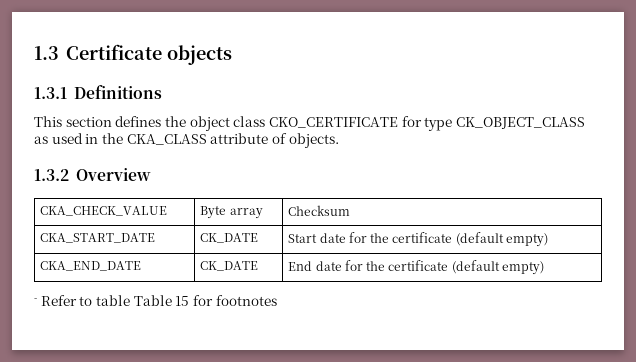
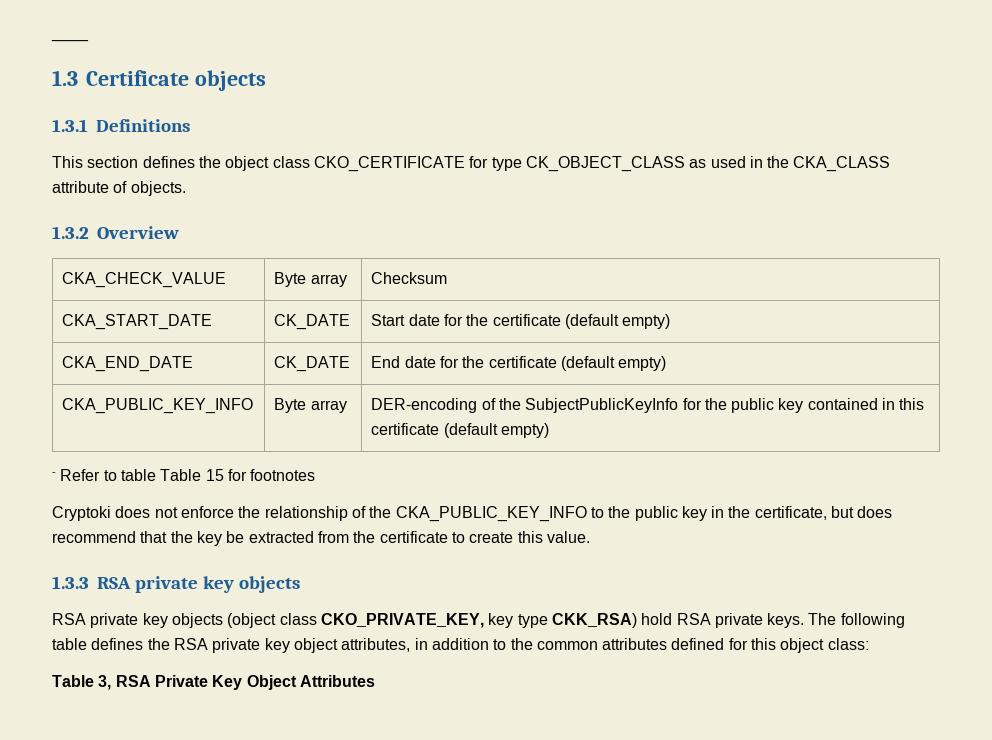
+ ____
+ CKA_PUBLIC_KEY_INFO | Byte array | DER-encoding of the SubjectPublicKeyInfo for the public key contained in this certificate (default empty)
+ Cryptoki does not enforce the relationship of the CKA_PUBLIC_KEY_INFO to the public key in the certificate, but does recommend that the key be extracted from the certificate to create this value.
+ 1.3.3 RSA private key objects
+ RSA private key objects (object class CKO_PRIVATE_KEY, key type CKK_RSA) hold RSA private keys. The following table defines the RSA private key object attributes, in addition to the common attributes defined for this object class:
+ Table 3, RSA Private Key Object Attributes

